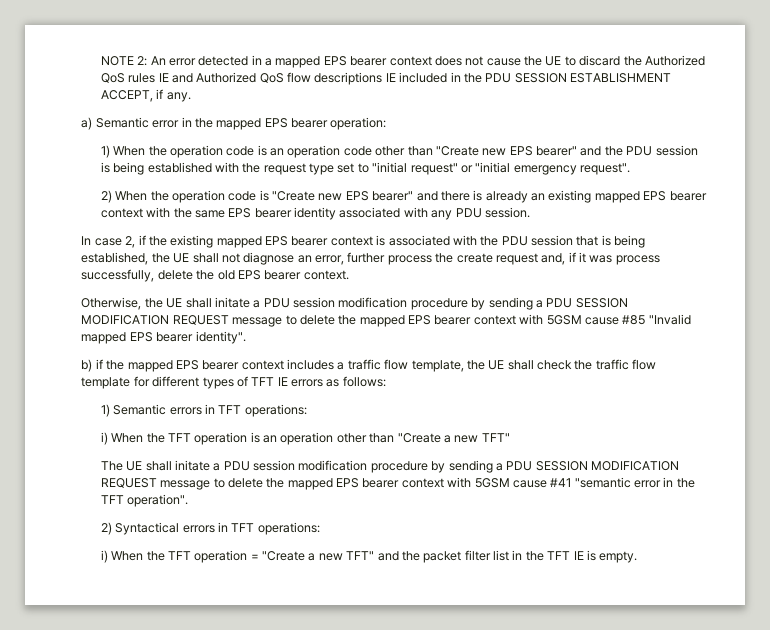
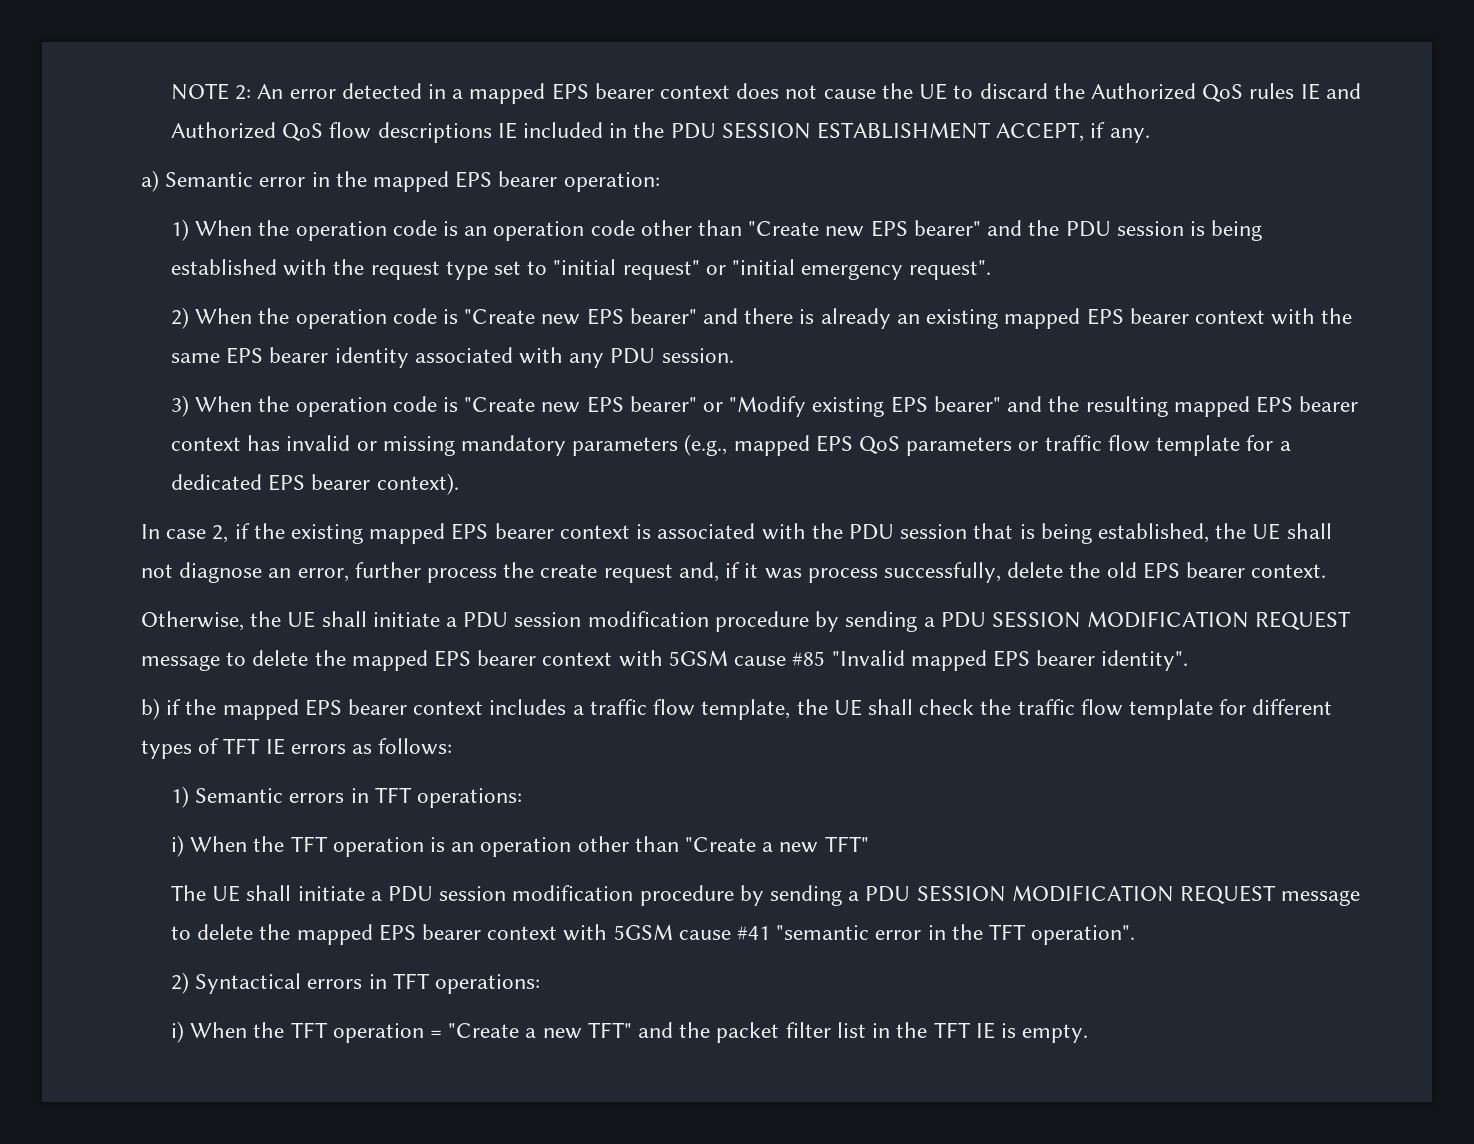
+ 3) When the operation code is "Create new EPS bearer" or "Modify existing EPS bearer" and the resulting mapped EPS bearer context has invalid or missing mandatory parameters (e.g., mapped EPS QoS parameters or traffic flow template for a dedicated EPS bearer context).
- Otherwise, the UE shall initate a PDU session modification procedure by sending a PDU SESSION MODIFICATION REQUEST message to delete the mapped EPS bearer context with 5GSM cause #85 "Invalid mapped EPS bearer identity".
+ Otherwise, the UE shall initiate a PDU session modification procedure by sending a PDU SESSION MODIFICATION REQUEST message to delete the mapped EPS bearer context with 5GSM cause #85 "Invalid mapped EPS bearer identity".
- The UE shall initate a PDU session modification procedure by sending a PDU SESSION MODIFICATION REQUEST message to delete the mapped EPS bearer context with 5GSM cause #41 "semantic error in the TFT operation".
+ The UE shall initiate a PDU session modification procedure by sending a PDU SESSION MODIFICATION REQUEST message to delete the mapped EPS bearer context with 5GSM cause #41 "semantic error in the TFT operation".

